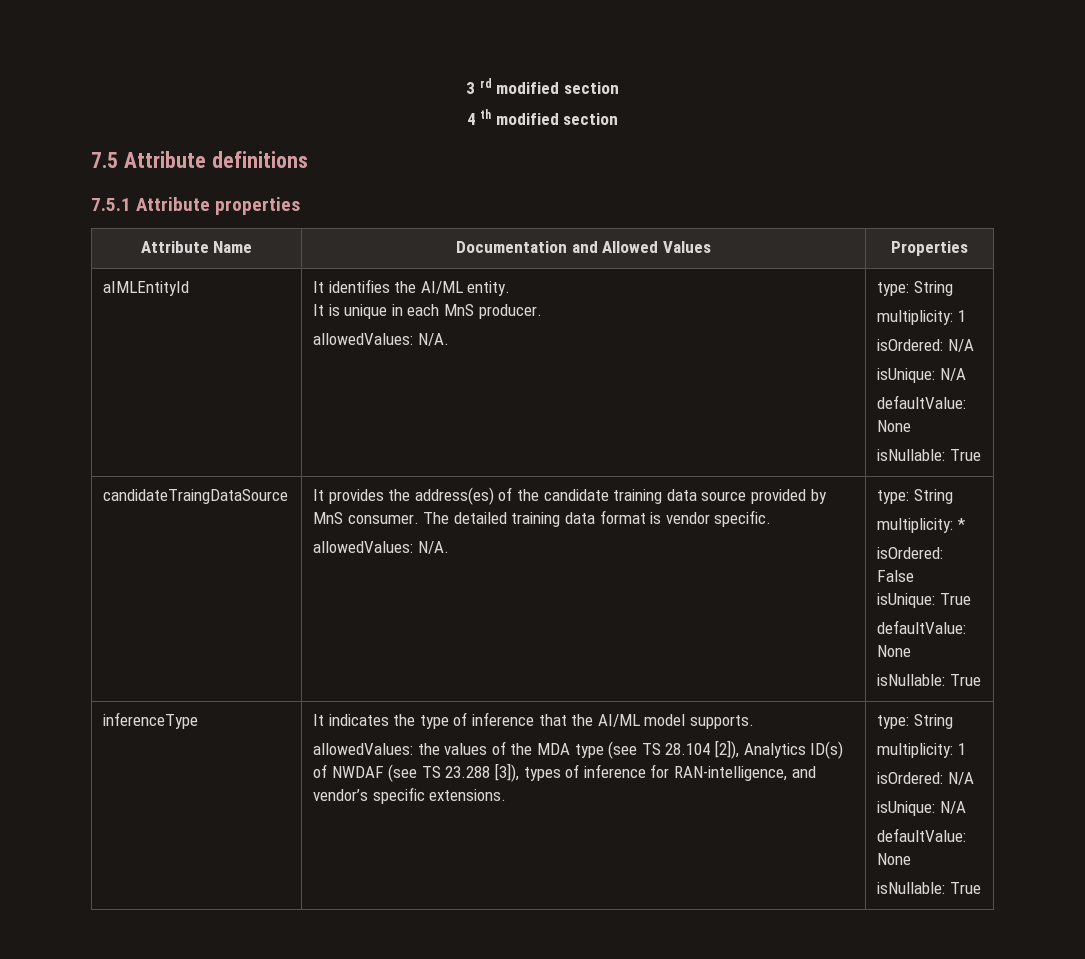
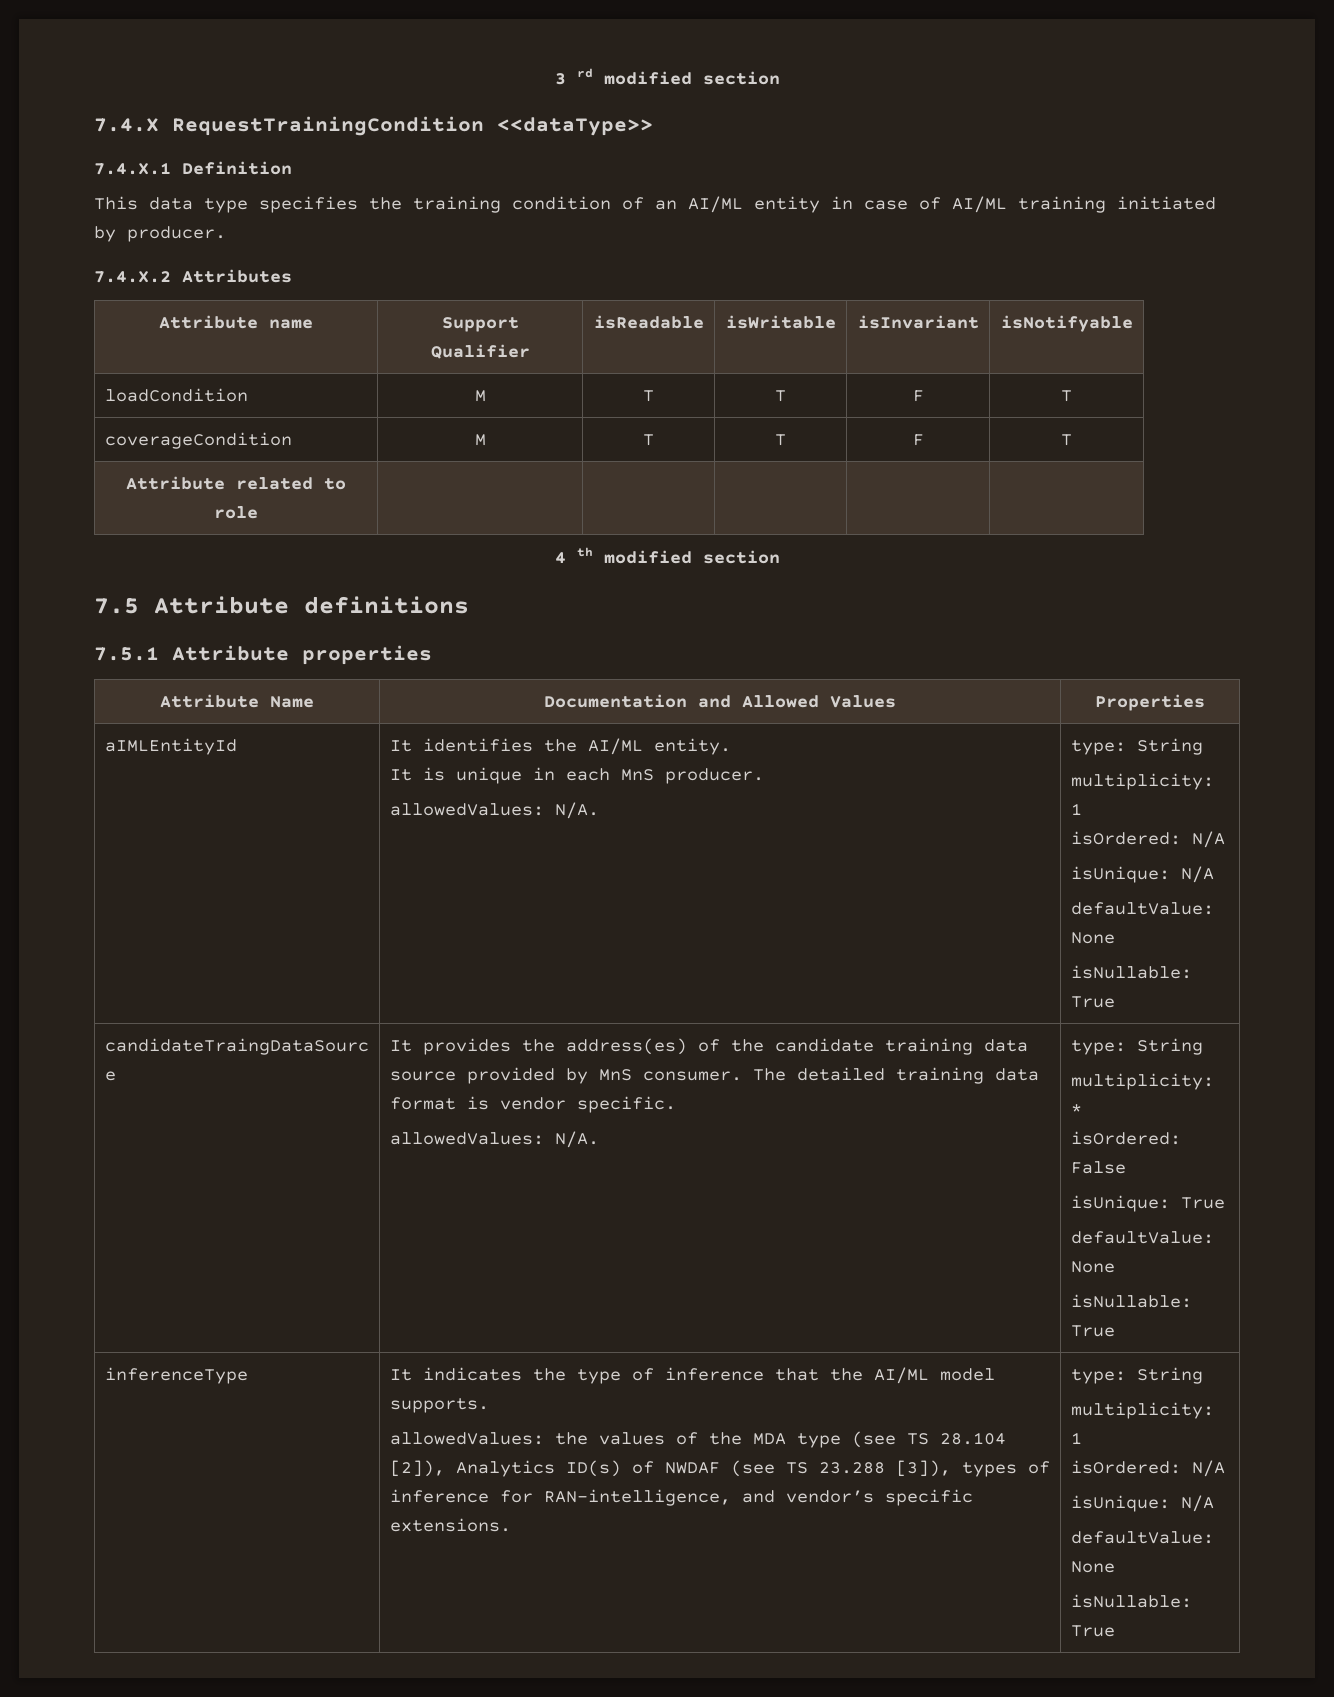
+ 7.4.X RequestTrainingCondition <<dataType>>
+ 7.4.X.1 Definition
+ This data type specifies the training condition of an AI/ML entity in case of AI/ML training initiated by producer.
+ 7.4.X.2 Attributes
+ Attribute name | Support Qualifier | isReadable | isWritable | isInvariant | isNotifyable
+ loadCondition | M | T | T | F | T
+ coverageCondition | M | T | T | F | T
+ Attribute related to role | | | | |

